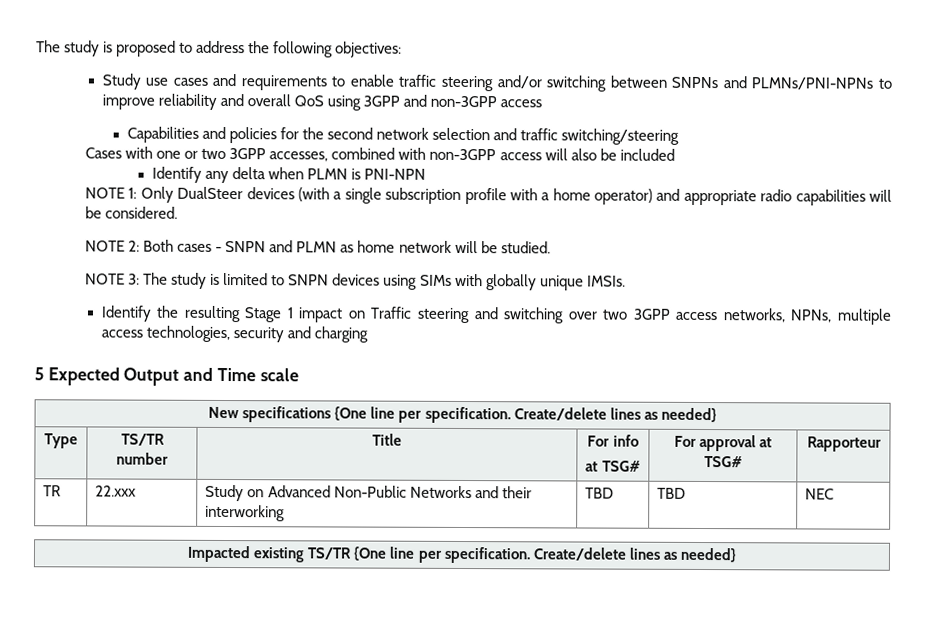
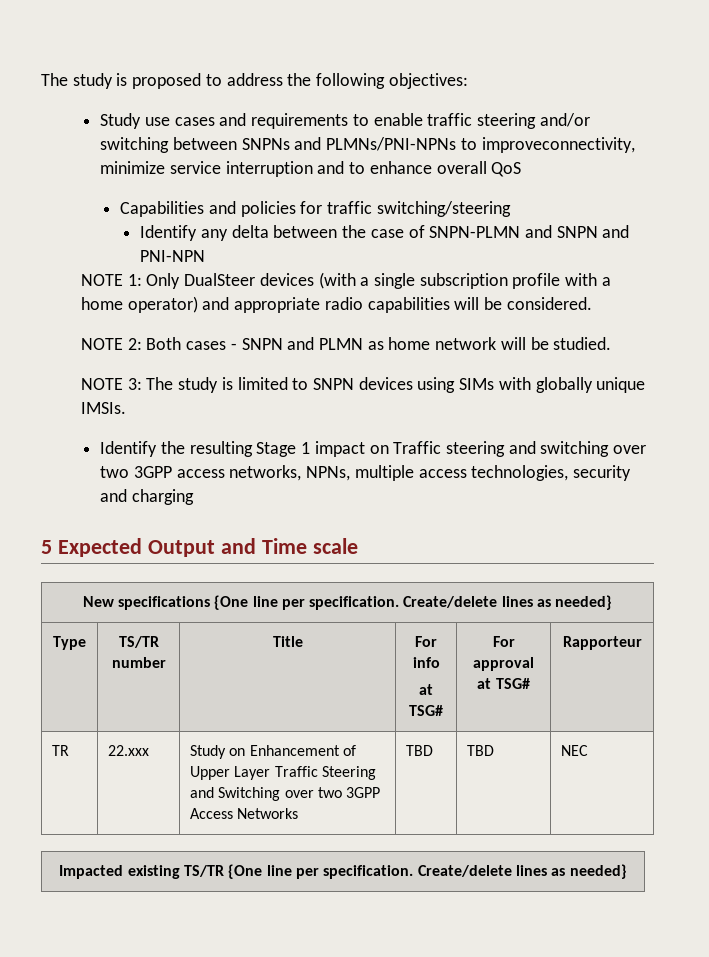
- Study use cases and requirements to enable traffic steering and/or switching between SNPNs and PLMNs/PNI-NPNs to improve reliability and overall QoS using 3GPP and non-3GPP access
- Capabilities and policies for the second network selection and traffic switching/steering
- Cases with one or two 3GPP accesses, combined with non-3GPP access will also be included
- Identify any delta when PLMN is PNI-NPN
+ Study use cases and requirements to enable traffic steering and/or switching between SNPNs and PLMNs/PNI-NPNs to improveconnectivity, minimize service interruption and to enhance overall QoS
+ Capabilities and policies for traffic switching/steering
+ Identify any delta between the case of SNPN-PLMN and SNPN and PNI-NPN
- TR | 22.xxx | Study on Advanced Non-Public Networks and their interworking | TBD | TBD | NEC
+ TR | 22.xxx | Study on Enhancement of Upper Layer Traffic Steering and Switching over two 3GPP Access Networks | TBD | TBD | NEC

